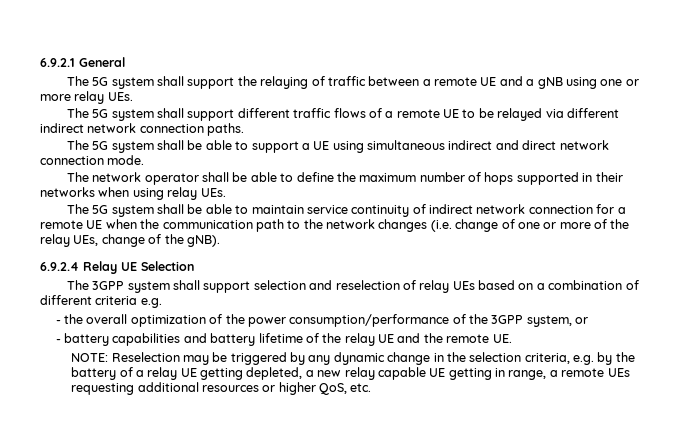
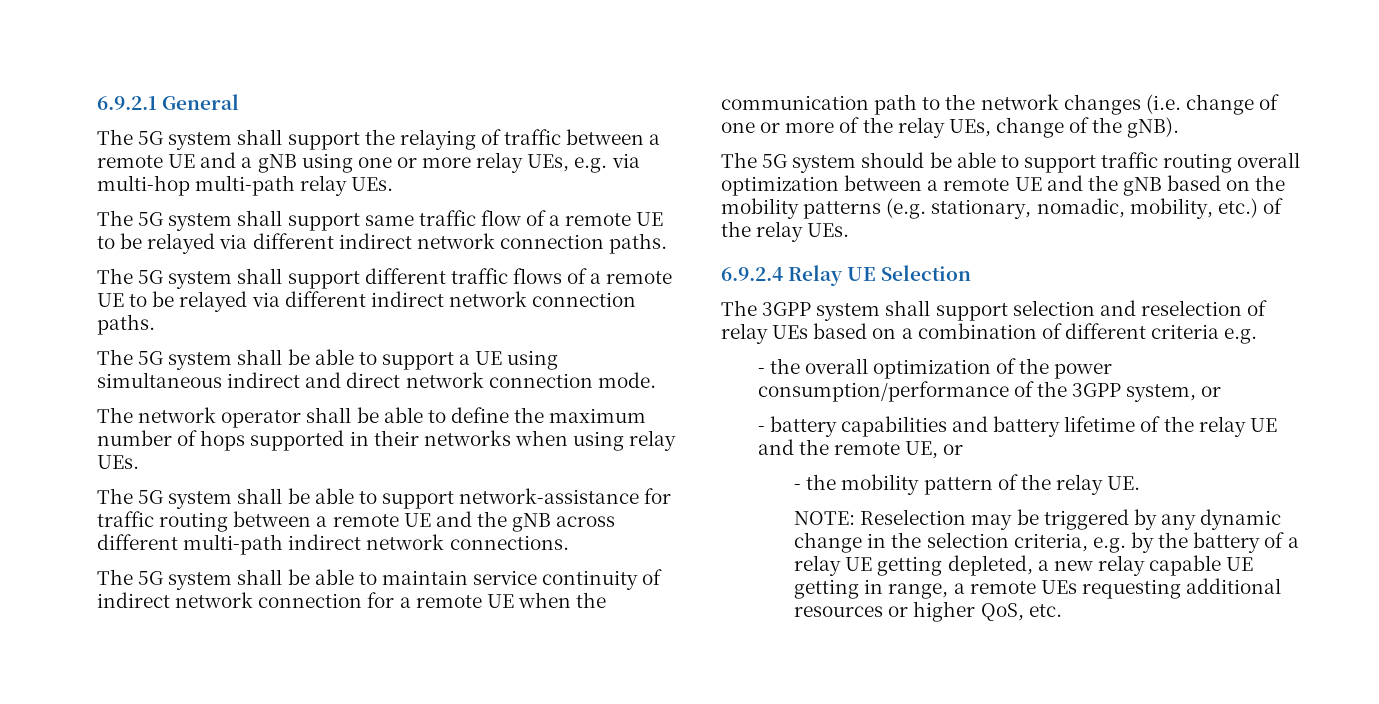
- The 5G system shall support the relaying of traffic between a remote UE and a gNB using one or more relay UEs.
+ The 5G system shall support the relaying of traffic between a remote UE and a gNB using one or more relay UEs, e.g. via multi-hop multi-path relay UEs.
+ The 5G system shall support same traffic flow of a remote UE to be relayed via different indirect network connection paths.
+ The 5G system shall be able to support network-assistance for traffic routing between a remote UE and the gNB across different multi-path indirect network connections.
+ The 5G system should be able to support traffic routing overall optimization between a remote UE and the gNB based on the mobility patterns (e.g. stationary, nomadic, mobility, etc.) of the relay UEs.
- - battery capabilities and battery lifetime of the relay UE and the remote UE.
+ - battery capabilities and battery lifetime of the relay UE and the remote UE, or
+ - the mobility pattern of the relay UE.

